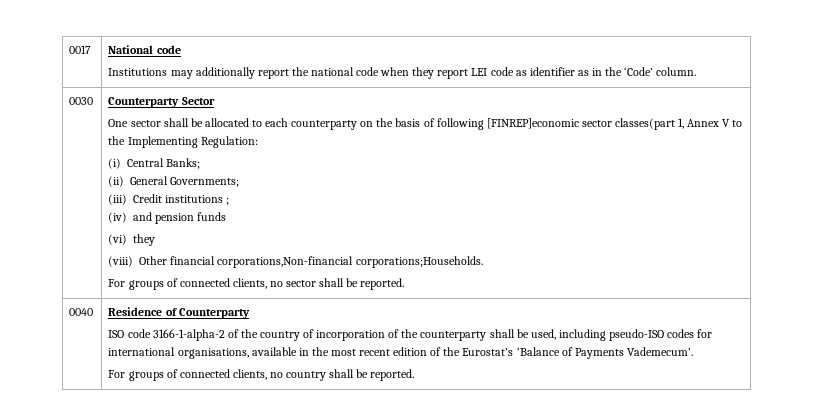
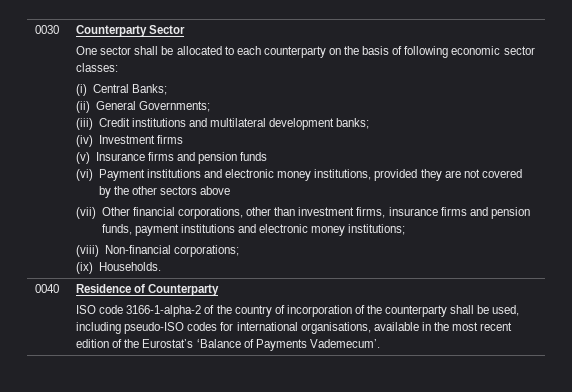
- 0017 | National code
- Institutions may additionally report the national code when they report LEI code as identifier as in the ‘Code’ column.
- One sector shall be allocated to each counterparty on the basis of following [FINREP]economic sector classes(part 1, Annex V to the Implementing Regulation:
+ One sector shall be allocated to each counterparty on the basis of following economic sector classes:
- (iii) Credit institutions ;
- (iv) and pension funds
- (vi) they
- (viii) Other financial corporations,Non-financial corporations;Households.
- For groups of connected clients, no sector shall be reported.
+ (iii) Credit institutions and multilateral development banks;
+ (iv) Investment firms
+ (v) Insurance firms and pension funds
+ (vi) Payment institutions and electronic money institutions, provided they are not covered by the other sectors above
+ (vii) Other financial corporations, other than investment firms, insurance firms and pension funds, payment institutions and electronic money institutions;
+ (viii) Non-financial corporations;
+ (ix) Households.
- For groups of connected clients, no country shall be reported.

